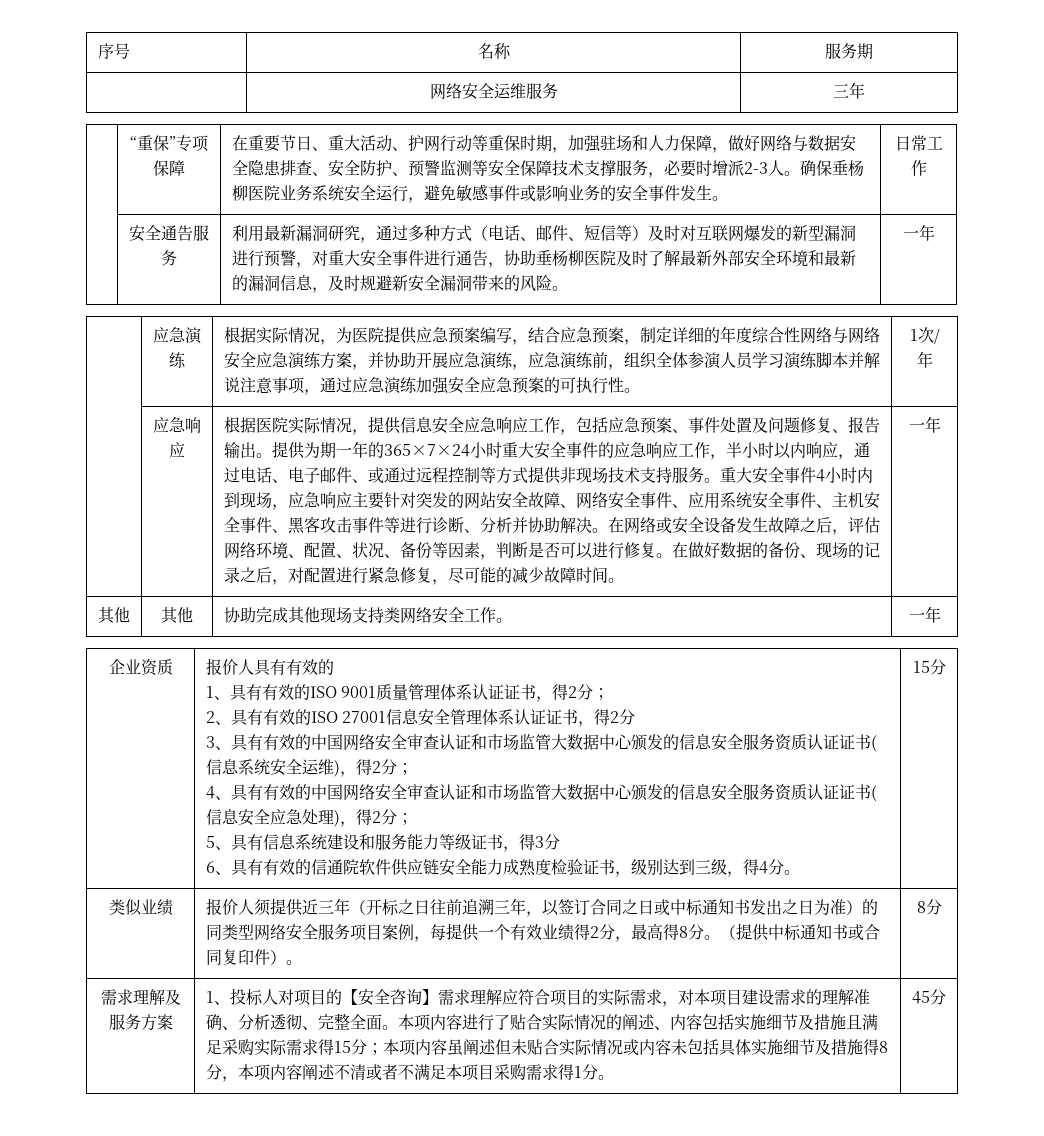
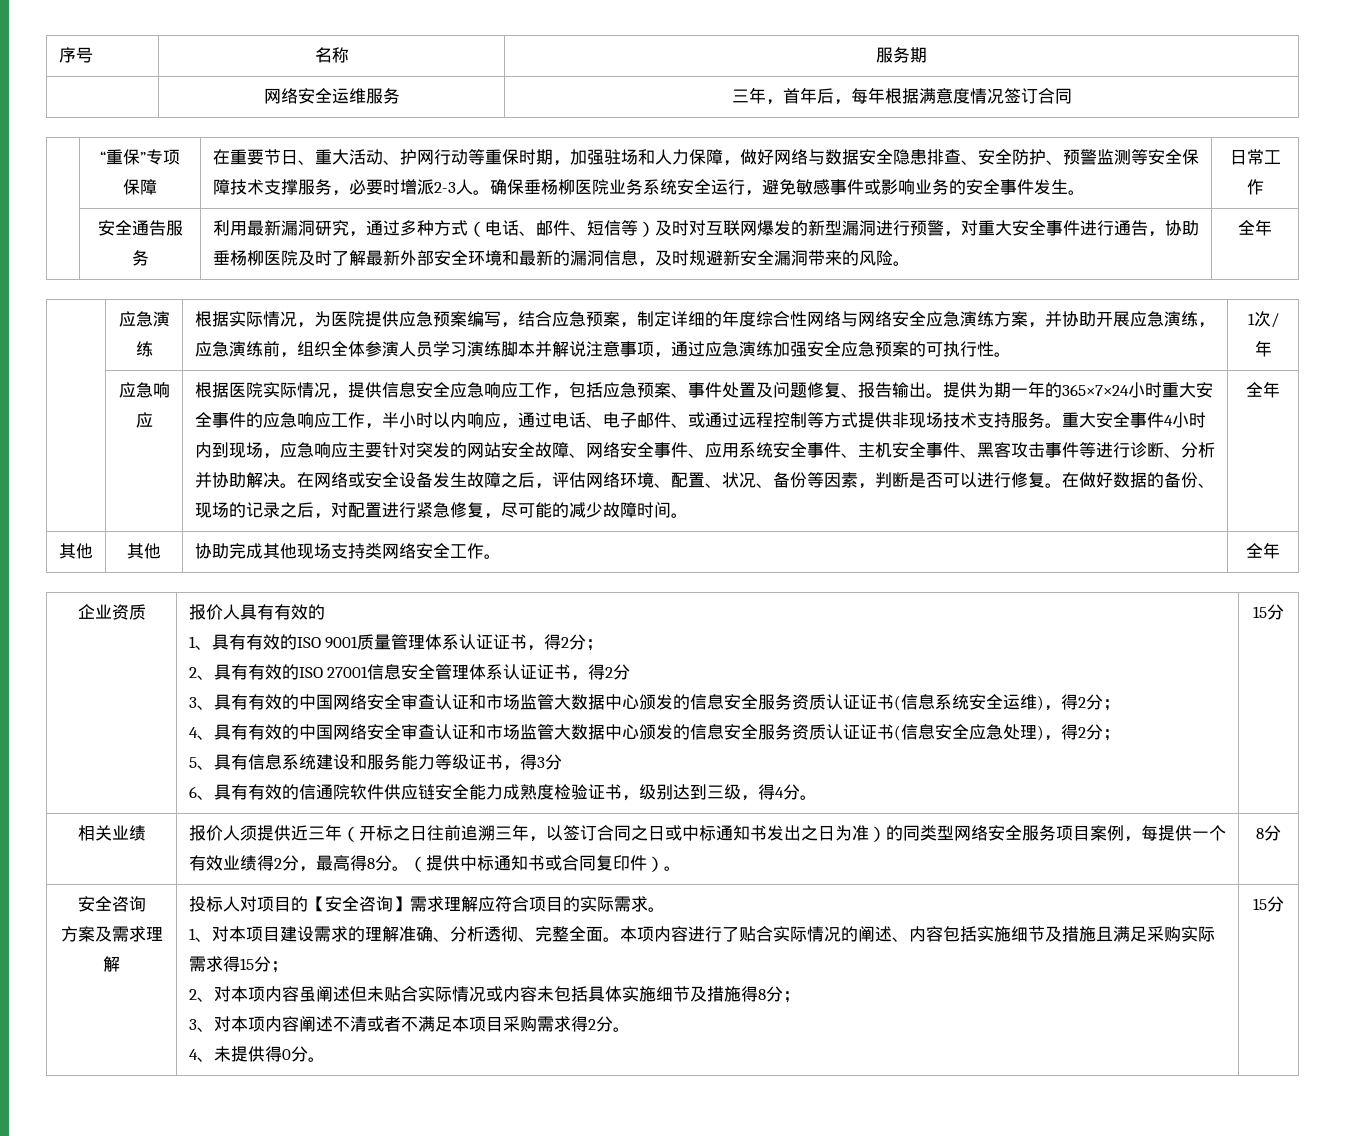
- | 网络安全运维服务 | 三年
+ | 网络安全运维服务 | 三年，首年后，每年根据满意度情况签订合同
- 利用最新漏洞研究，通过多种方式（电话、邮件、短信等）及时对互联网爆发的新型漏洞进行预警，对重大安全事件进行通告，协助垂杨柳医院及时了解最新外部安全环境和最新的漏洞信息，及时规避新安全漏洞带来的风险。 | 一年
+ 利用最新漏洞研究，通过多种方式（电话、邮件、短信等）及时对互联网爆发的新型漏洞进行预警，对重大安全事件进行通告，协助垂杨柳医院及时了解最新外部安全环境和最新的漏洞信息，及时规避新安全漏洞带来的风险。 | 全年
- 在做好数据的备份、现场的记录之后，对配置进行紧急修复，尽可能的减少故障时间。 | 一年
+ 在做好数据的备份、现场的记录之后，对配置进行紧急修复，尽可能的减少故障时间。 | 全年
- 其他 | 其他 | 协助完成其他现场支持类网络安全工作。 | 一年
+ 其他 | 其他 | 协助完成其他现场支持类网络安全工作。 | 全年
- 类似业绩
+ 相关业绩
  （提供中标通知书或合同复印件）。 | 8分
- 需求理解及服务方案 | 1、投标人对项目的【安全咨询】需求理解应符合项目的实际需求，对本项目建设需求的理解准确、分析透彻、完整全面。
+ 安全咨询
+ 方案及需求理解 | 投标人对项目的【安全咨询】需求理解应符合项目的实际需求。
+ 1、对本项目建设需求的理解准确、分析透彻、完整全面。
- 本项内容进行了贴合实际情况的阐述、内容包括实施细节及措施且满足采购实际需求得15分；本项内容虽阐述但未贴合实际情况或内容未包括具体实施细节及措施得8分，本项内容阐述不清或者不满足本项目采购需求得1分。 | 45分
+ 本项内容进行了贴合实际情况的阐述、内容包括实施细节及措施且满足采购实际需求得15分；
+ 2、对本项内容虽阐述但未贴合实际情况或内容未包括具体实施细节及措施得8分；
+ 3、对本项内容阐述不清或者不满足本项目采购需求得2分。
+ 4、未提供得0分。 | 15分

